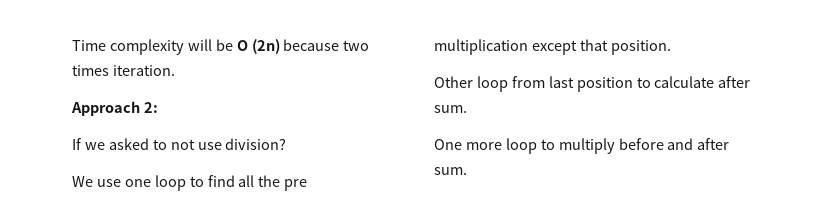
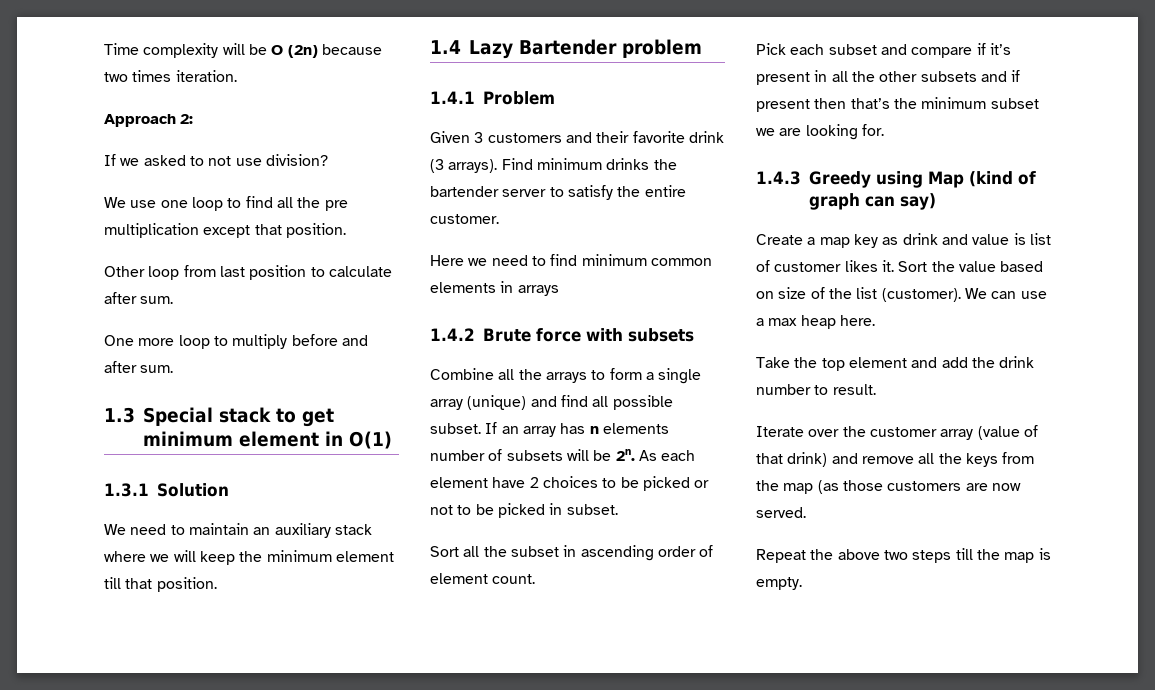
+ 1.3 Special stack to get minimum element in O(1)
+ 1.3.1 Solution
+ We need to maintain an auxiliary stack where we will keep the minimum element till that position.
+ 1.4 Lazy Bartender problem
+ 1.4.1 Problem
+ Given 3 customers and their favorite drink (3 arrays). Find minimum drinks the bartender server to satisfy the entire customer.
+ Here we need to find minimum common elements in arrays
+ 1.4.2 Brute force with subsets
+ Combine all the arrays to form a single array (unique) and find all possible subset. If an array has n elements number of subsets will be 2n. As each element have 2 choices to be picked or not to be picked in subset.
+ Sort all the subset in ascending order of element count.
+ Pick each subset and compare if it’s present in all the other subsets and if present then that’s the minimum subset we are looking for.
+ 1.4.3 Greedy using Map (kind of graph can say)
+ Create a map key as drink and value is list of customer likes it. Sort the value based on size of the list (customer). We can use a max heap here.
+ Take the top element and add the drink number to result.
+ Iterate over the customer array (value of that drink) and remove all the keys from the map (as those customers are now served.
+ Repeat the above two steps till the map is empty.

